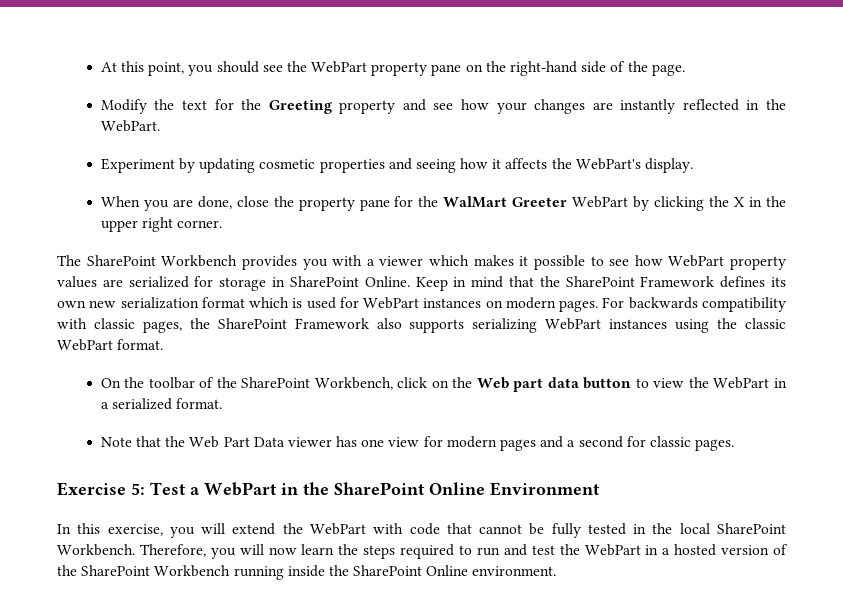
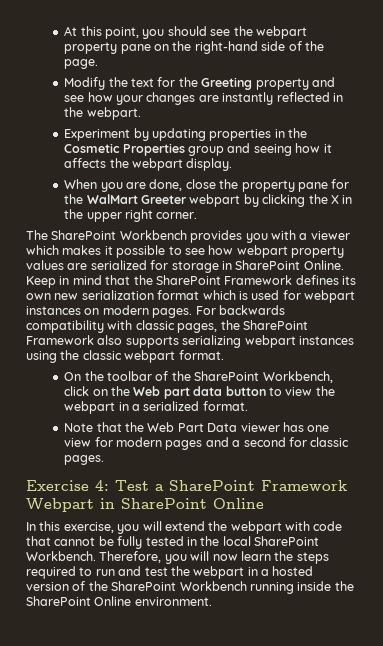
- At this point, you should see the WebPart property pane on the right-hand side of the page.
+ At this point, you should see the webpart property pane on the right-hand side of the page.
- Modify the text for the Greeting property and see how your changes are instantly reflected in the WebPart.
+ Modify the text for the Greeting property and see how your changes are instantly reflected in the webpart.
- Experiment by updating cosmetic properties and seeing how it affects the WebPart's display.
+ Experiment by updating properties in the Cosmetic Properties group and seeing how it affects the webpart display.
- When you are done, close the property pane for the WalMart Greeter WebPart by clicking the X in the upper right corner.
+ When you are done, close the property pane for the WalMart Greeter webpart by clicking the X in the upper right corner.
- The SharePoint Workbench provides you with a viewer which makes it possible to see how WebPart property values are serialized for storage in SharePoint Online.
+ The SharePoint Workbench provides you with a viewer which makes it possible to see how webpart property values are serialized for storage in SharePoint Online.
- Keep in mind that the SharePoint Framework defines its own new serialization format which is used for WebPart instances on modern pages.
+ Keep in mind that the SharePoint Framework defines its own new serialization format which is used for webpart instances on modern pages.
- For backwards compatibility with classic pages, the SharePoint Framework also supports serializing WebPart instances using the classic WebPart format.
+ For backwards compatibility with classic pages, the SharePoint Framework also supports serializing webpart instances using the classic webpart format.
- On the toolbar of the SharePoint Workbench, click on the Web part data button to view the WebPart in a serialized format.
+ On the toolbar of the SharePoint Workbench, click on the Web part data button to view the webpart in a serialized format.
- Exercise 5: Test a WebPart in the SharePoint Online Environment
+ Exercise 4: Test a SharePoint Framework Webpart in SharePoint Online
- In this exercise, you will extend the WebPart with code that cannot be fully tested in the local SharePoint Workbench.
+ In this exercise, you will extend the webpart with code that cannot be fully tested in the local SharePoint Workbench.
- Therefore, you will now learn the steps required to run and test the WebPart in a hosted version of the SharePoint Workbench running inside the SharePoint Online environment.
+ Therefore, you will now learn the steps required to run and test the webpart in a hosted version of the SharePoint Workbench running inside the SharePoint Online environment.

